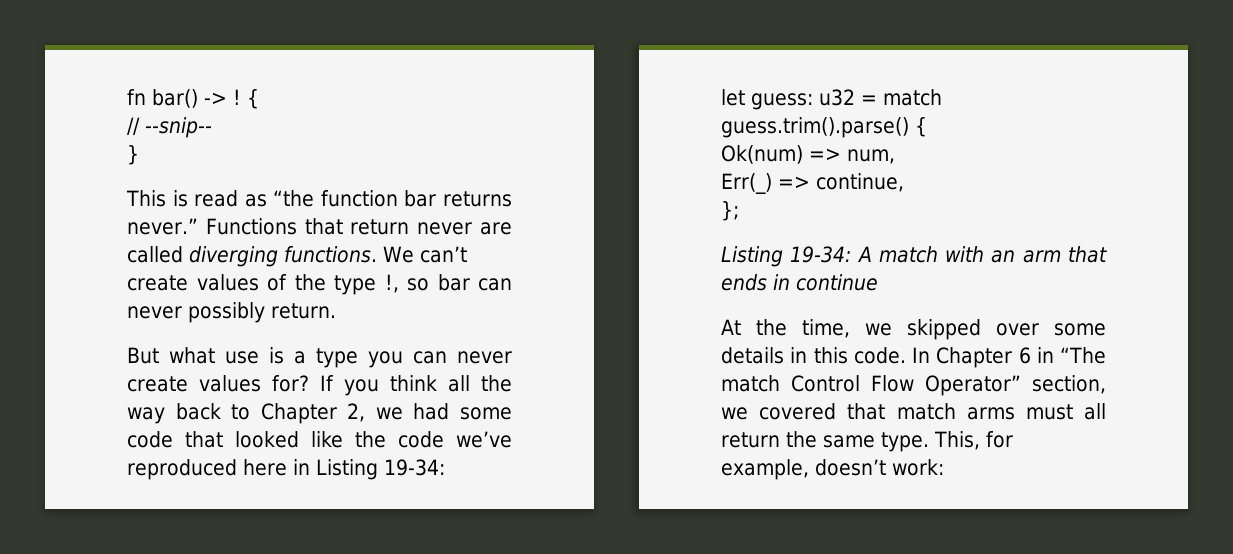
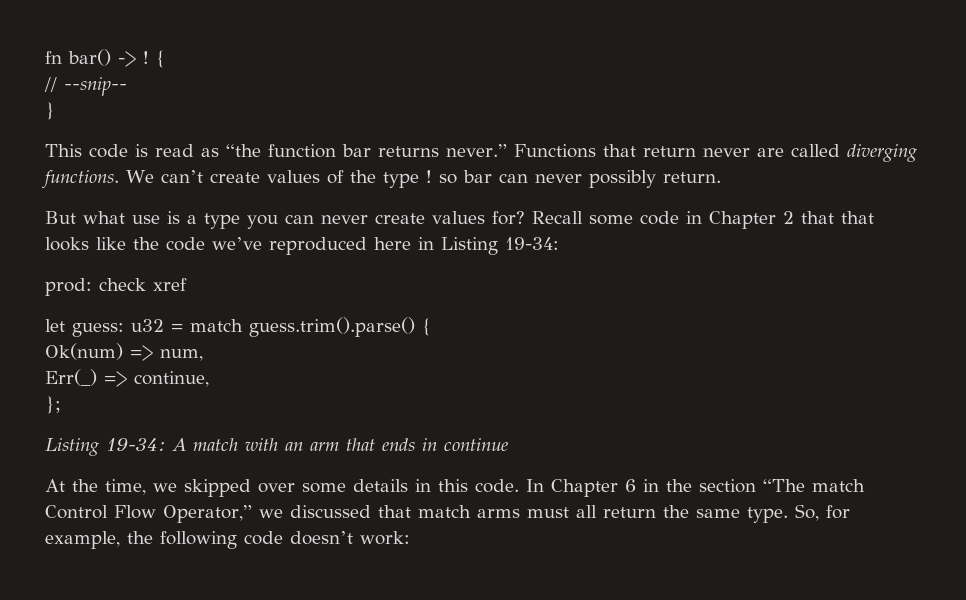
- This is read as “the function bar returns never.”
+ This code is read as “the function bar returns never.”
- We can’t create values of the type !, so bar can never possibly return.
+ We can’t create values of the type ! so bar can never possibly return.
- If you think all the way back to Chapter 2, we had some code that looked like the code we’ve reproduced here in Listing 19-34:
+ Recall some code in Chapter 2 that that looks like the code we’ve reproduced here in Listing 19-34:
+ prod: check xref
- In Chapter 6 in “The match Control Flow Operator” section, we covered that match arms must all return the same type.
+ In Chapter 6 in the section “The match Control Flow Operator,” we discussed that match arms must all return the same type.
- This, for example, doesn’t work:
+ So, for example, the following code doesn’t work:

